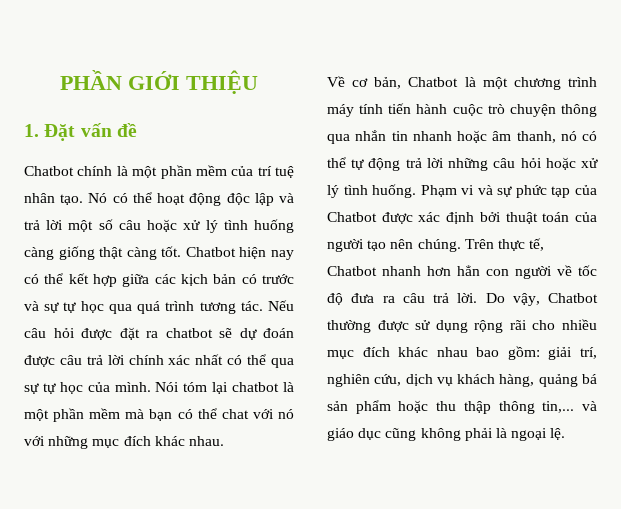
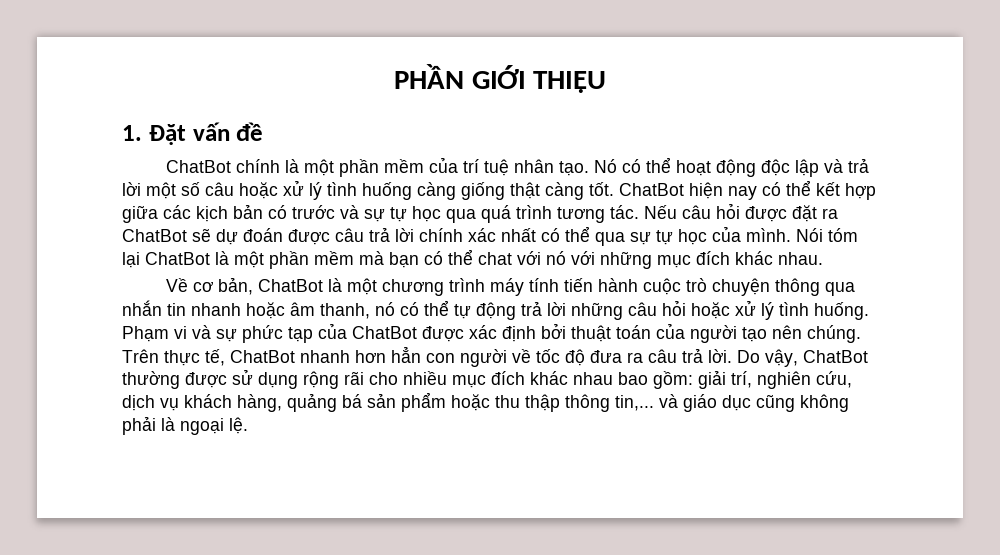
- Chatbot chính là một phần mềm của trí tuệ nhân tạo.
+ ChatBot chính là một phần mềm của trí tuệ nhân tạo.
- Chatbot hiện nay có thể kết hợp giữa các kịch bản có trước và sự tự học qua quá trình tương tác.
+ ChatBot hiện nay có thể kết hợp giữa các kịch bản có trước và sự tự học qua quá trình tương tác.
- Nếu câu hỏi được đặt ra chatbot sẽ dự đoán được câu trả lời chính xác nhất có thể qua sự tự học của mình.
+ Nếu câu hỏi được đặt ra ChatBot sẽ dự đoán được câu trả lời chính xác nhất có thể qua sự tự học của mình.
- Nói tóm lại chatbot là một phần mềm mà bạn có thể chat với nó với những mục đích khác nhau.
+ Nói tóm lại ChatBot là một phần mềm mà bạn có thể chat với nó với những mục đích khác nhau.
- Về cơ bản, Chatbot là một chương trình máy tính tiến hành cuộc trò chuyện thông qua nhắn tin nhanh hoặc âm thanh, nó có thể tự động trả lời những câu hỏi hoặc xử lý tình huống.
+ Về cơ bản, ChatBot là một chương trình máy tính tiến hành cuộc trò chuyện thông qua nhắn tin nhanh hoặc âm thanh, nó có thể tự động trả lời những câu hỏi hoặc xử lý tình huống.
- Phạm vi và sự phức tạp của Chatbot được xác định bởi thuật toán của người tạo nên chúng.
+ Phạm vi và sự phức tạp của ChatBot được xác định bởi thuật toán của người tạo nên chúng.
- Trên thực tế, Chatbot nhanh hơn hẳn con người về tốc độ đưa ra câu trả lời.
+ Trên thực tế, ChatBot nhanh hơn hẳn con người về tốc độ đưa ra câu trả lời.
- Do vậy, Chatbot thường được sử dụng rộng rãi cho nhiều mục đích khác nhau bao gồm: giải trí, nghiên cứu, dịch vụ khách hàng, quảng bá sản phẩm hoặc thu thập thông tin,... và giáo dục cũng không phải là ngoại lệ.
+ Do vậy, ChatBot thường được sử dụng rộng rãi cho nhiều mục đích khác nhau bao gồm: giải trí, nghiên cứu, dịch vụ khách hàng, quảng bá sản phẩm hoặc thu thập thông tin,... và giáo dục cũng không phải là ngoại lệ.

